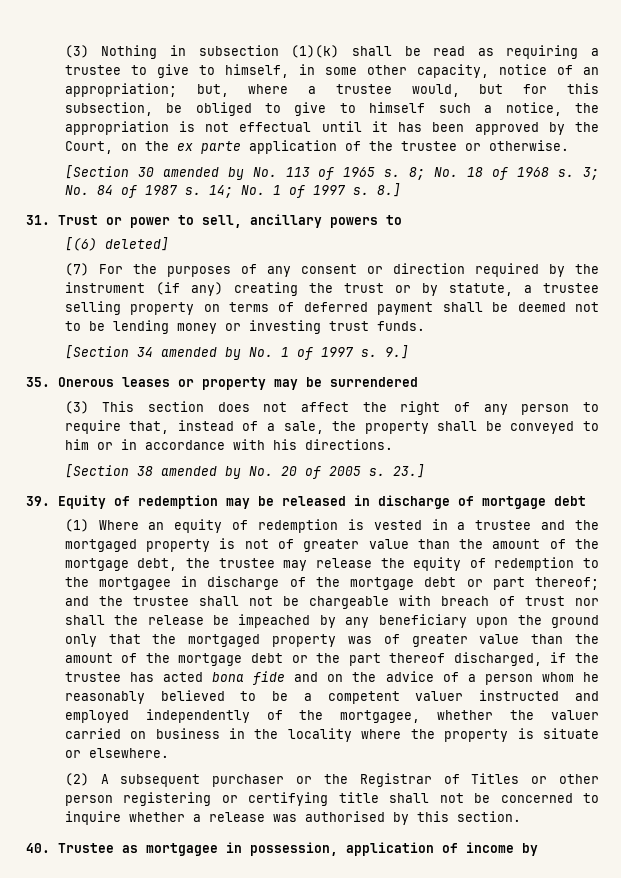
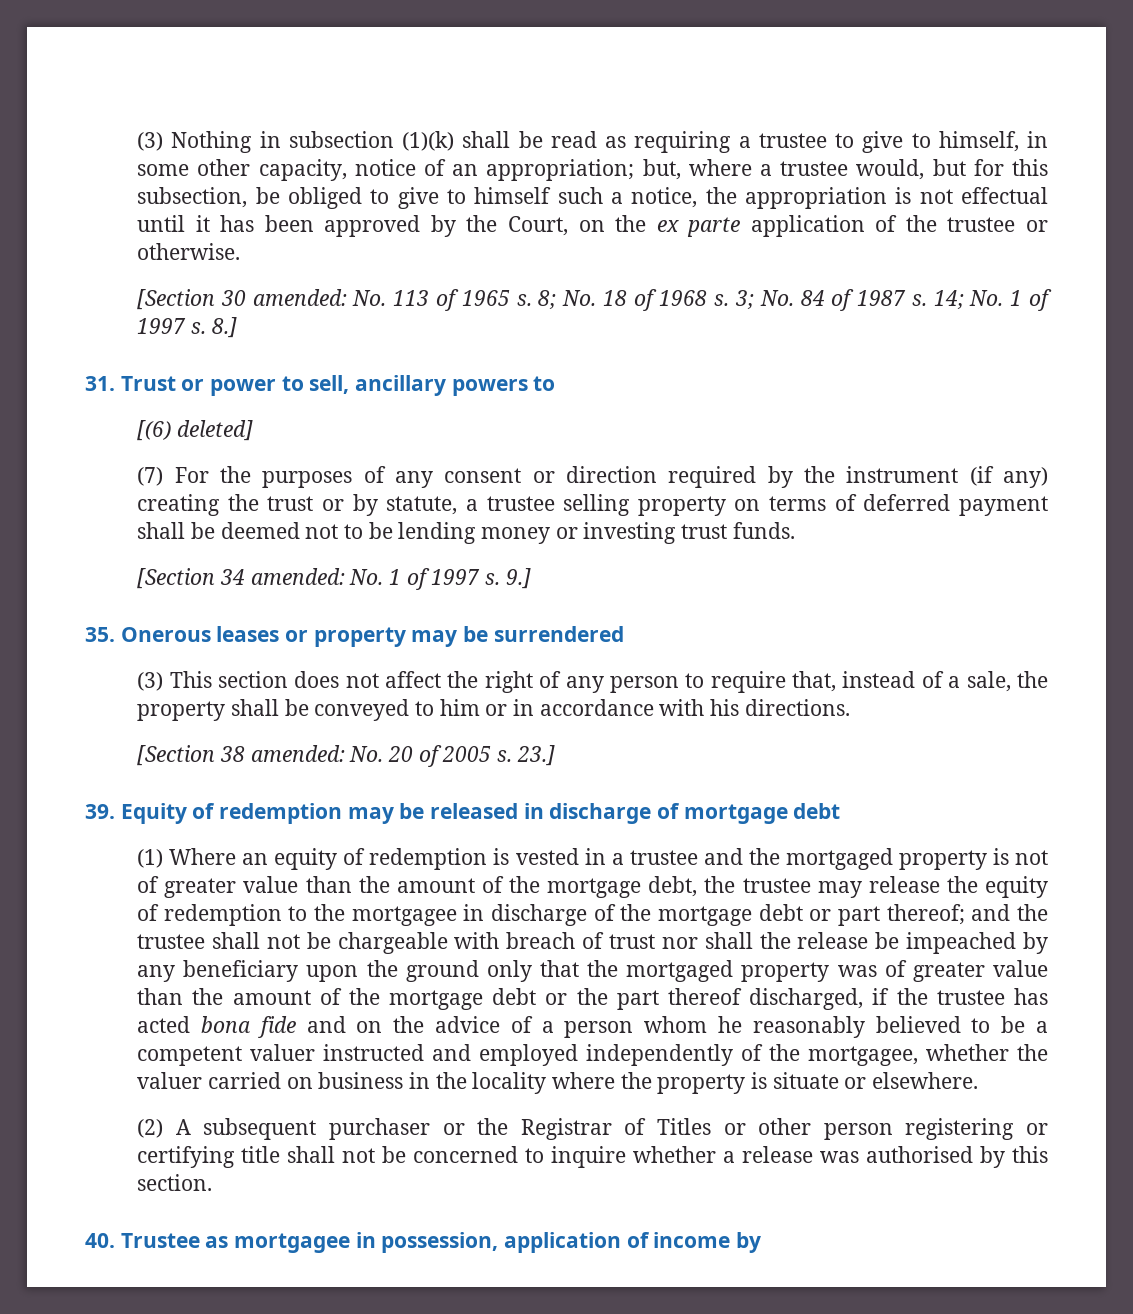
- [Section 30 amended by No. 113 of 1965 s.
+ [Section 30 amended: No. 113 of 1965 s.
- [Section 34 amended by No. 1 of 1997 s.
+ [Section 34 amended: No. 1 of 1997 s.
- [Section 38 amended by No. 20 of 2005 s.
+ [Section 38 amended: No. 20 of 2005 s.

